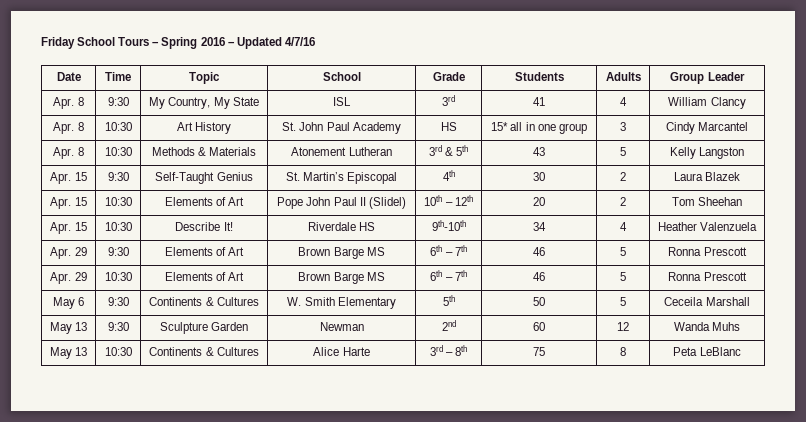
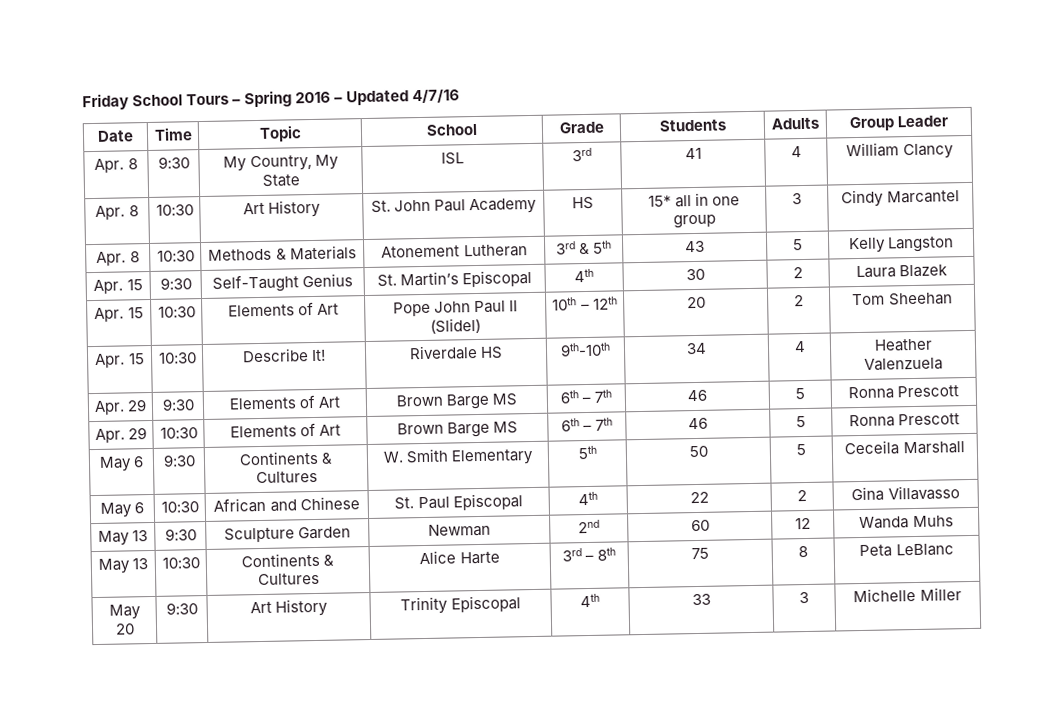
+ May 6 | 10:30 | African and Chinese | St. Paul Episcopal | 4th | 22 | 2 | Gina Villavasso
+ May 20 | 9:30 | Art History | Trinity Episcopal | 4th | 33 | 3 | Michelle Miller

